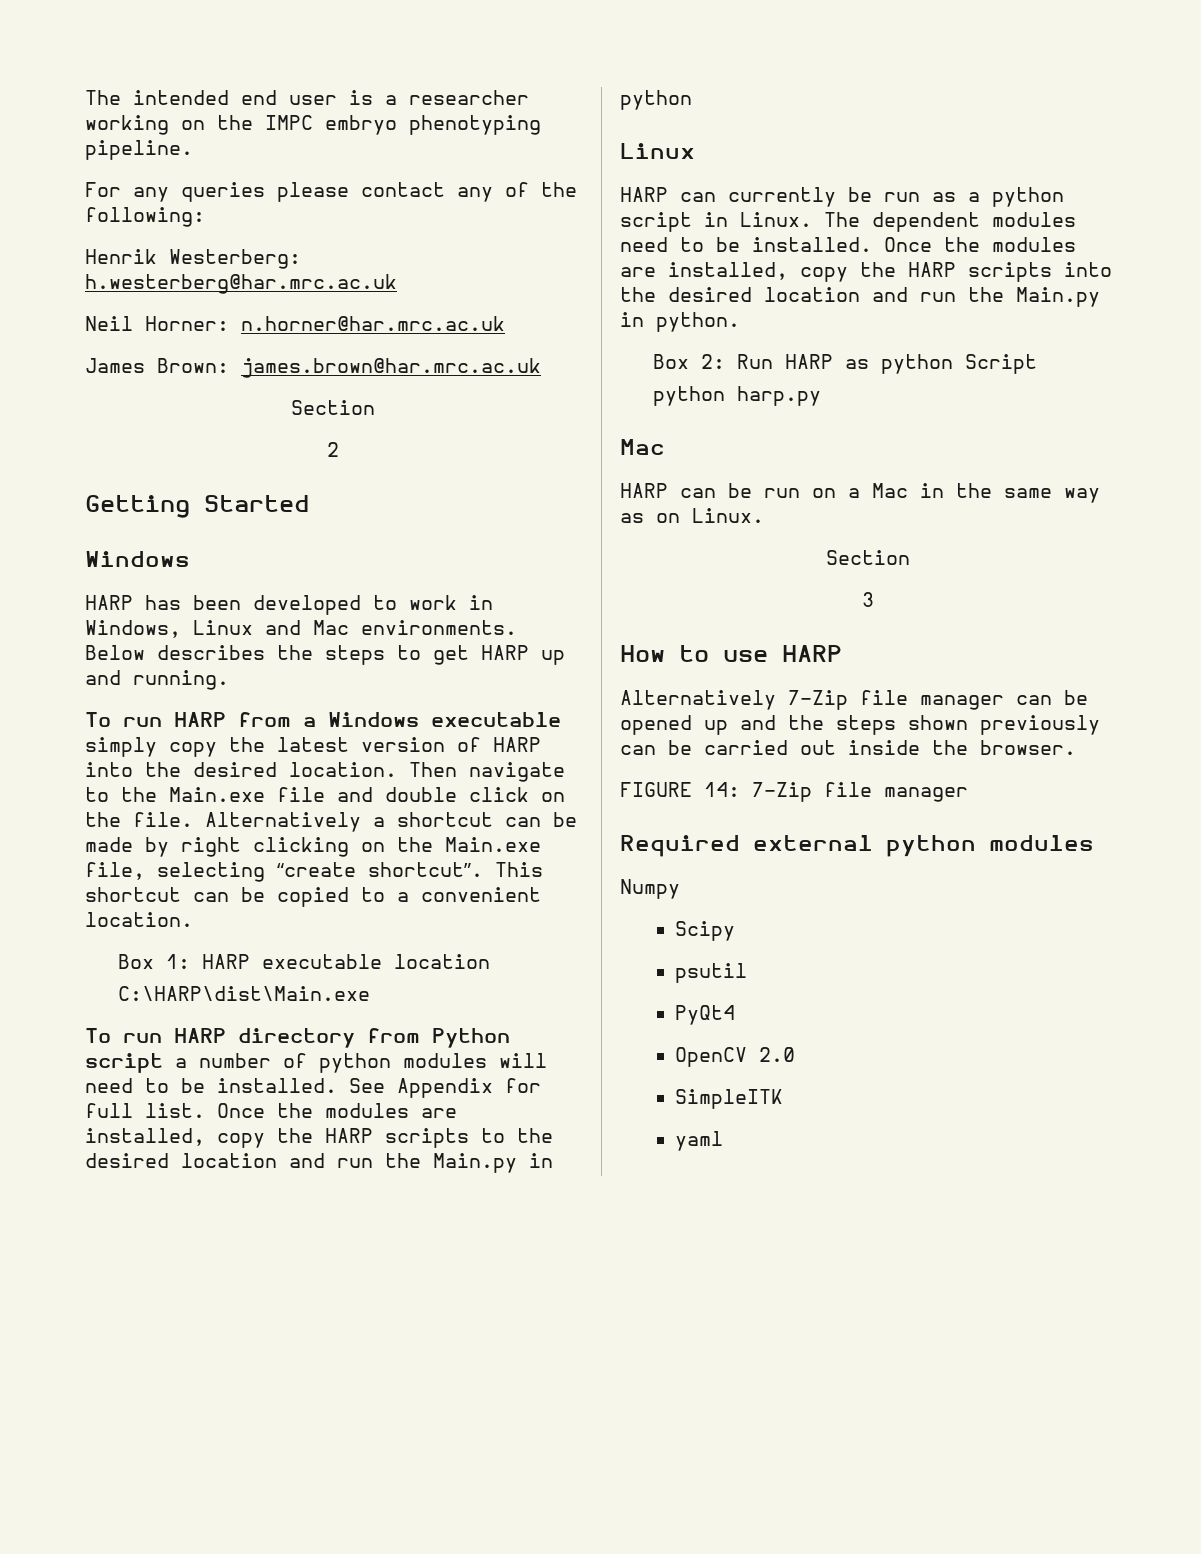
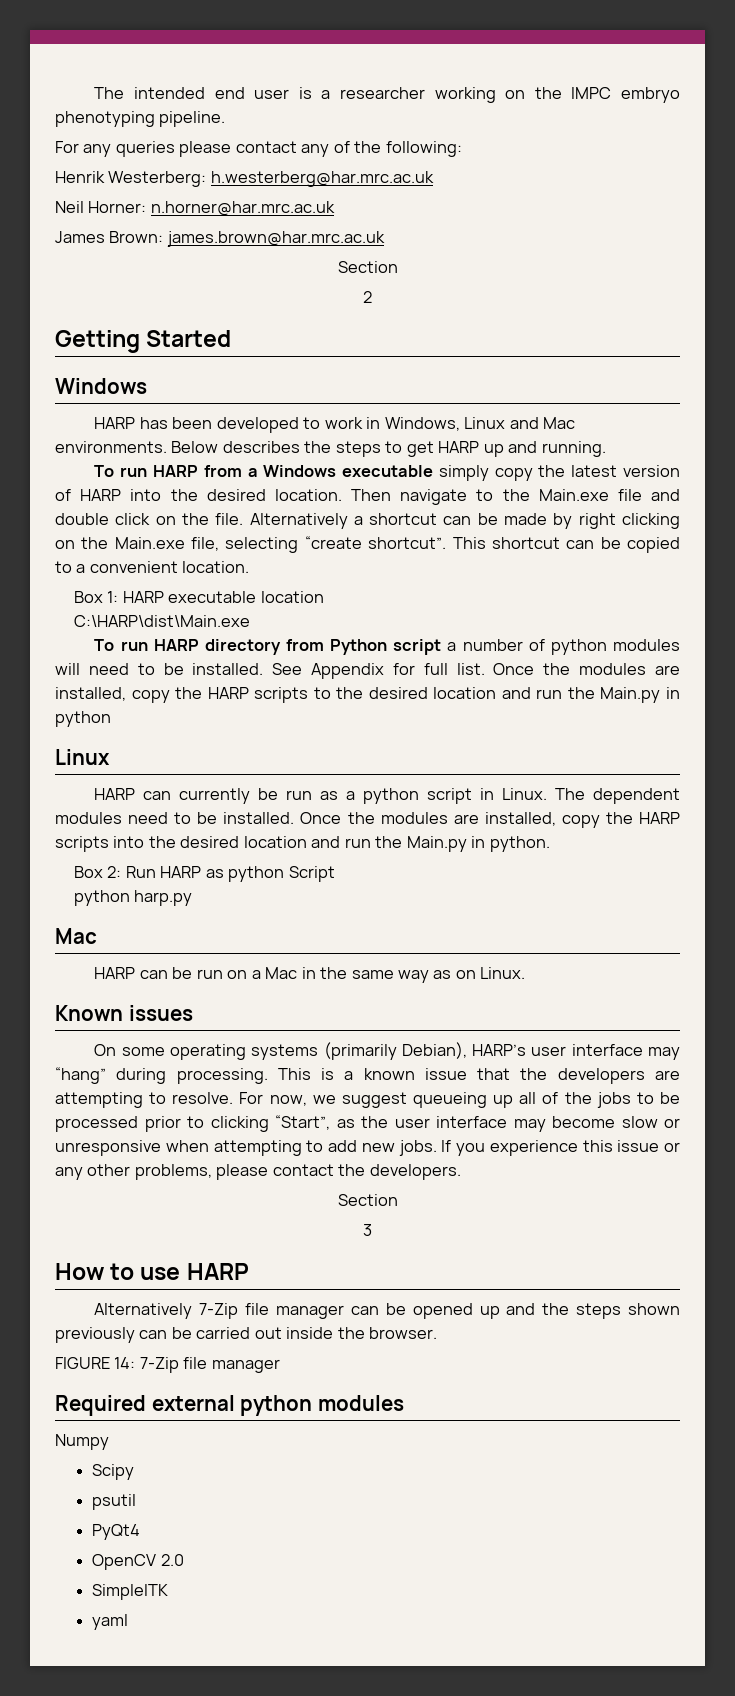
+ Known issues
+ On some operating systems (primarily Debian), HARP’s user interface may “hang” during processing. This is a known issue that the developers are attempting to resolve. For now, we suggest queueing up all of the jobs to be processed prior to clicking “Start”, as the user interface may become slow or unresponsive when attempting to add new jobs. If you experience this issue or any other problems, please contact the developers.

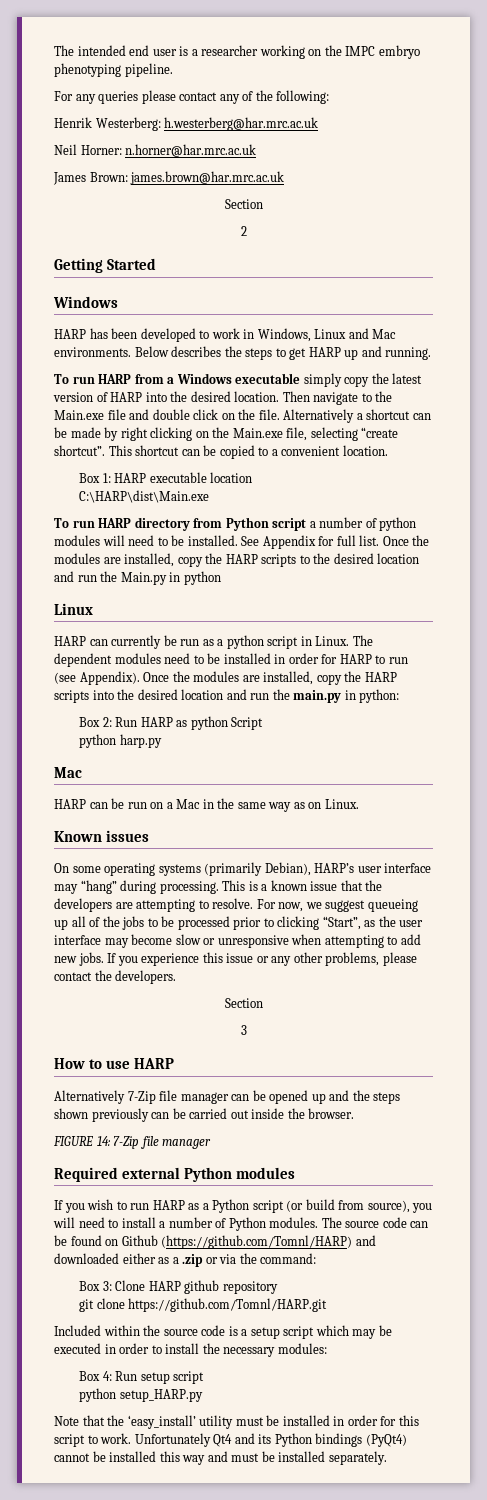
- The dependent modules need to be installed.
+ The dependent modules need to be installed in order for HARP to run (see Appendix).
- Once the modules are installed, copy the HARP scripts into the desired location and run the Main.py in python.
+ Once the modules are installed, copy the HARP scripts into the desired location and run the main.py in python:
- Required external python modules
+ Required external Python modules
- Numpy
- Scipy
- psutil
- PyQt4
- OpenCV 2.0
- SimpleITK
- yaml
+ If you wish to run HARP as a Python script (or build from source), you will need to install a number of Python modules. The source code can be found on Github (https://github.com/Tomnl/HARP) and downloaded either as a .zip or via the command:
+ Box 3: Clone HARP github repository
+ git clone https://github.com/Tomnl/HARP.git
+ Included within the source code is a setup script which may be executed in order to install the necessary modules:
+ Box 4: Run setup script
+ python setup_HARP.py
+ Note that the ‘easy_install’ utility must be installed in order for this script to work. Unfortunately Qt4 and its Python bindings (PyQt4) cannot be installed this way and must be installed separately.

